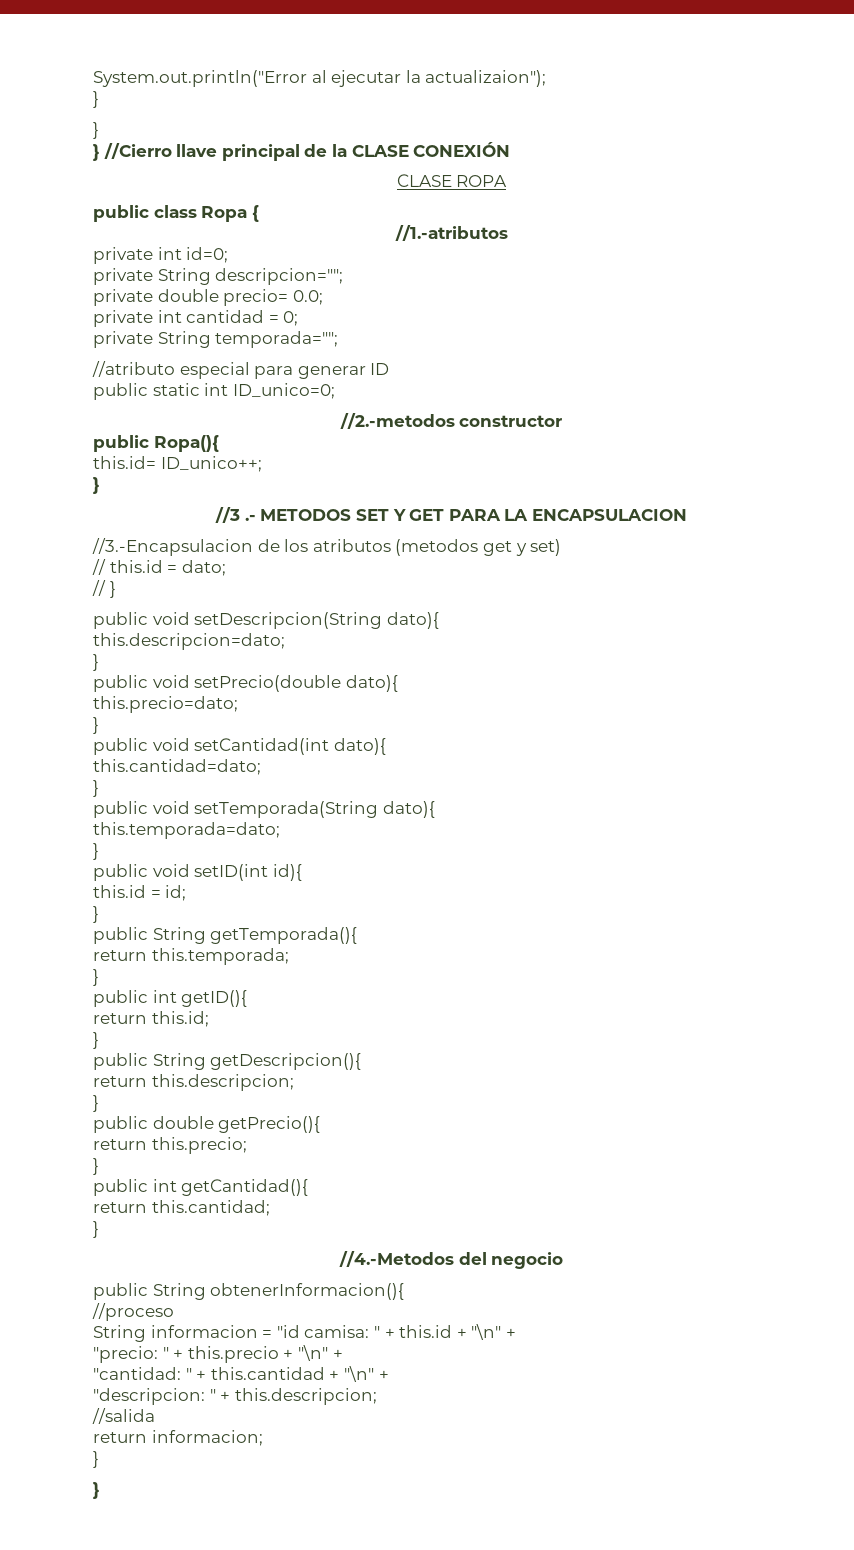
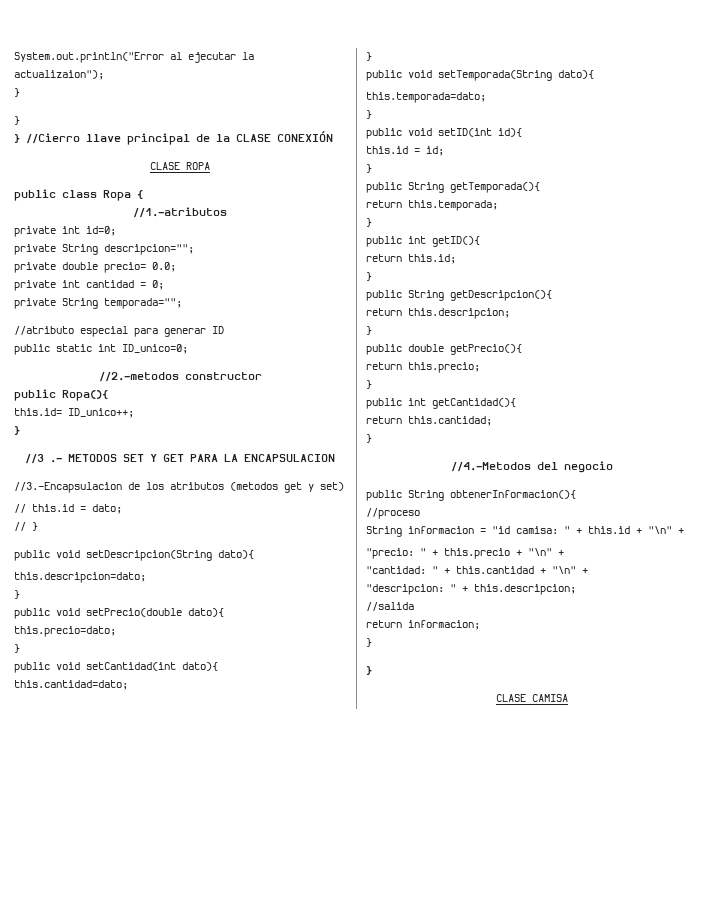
+ CLASE CAMISA

